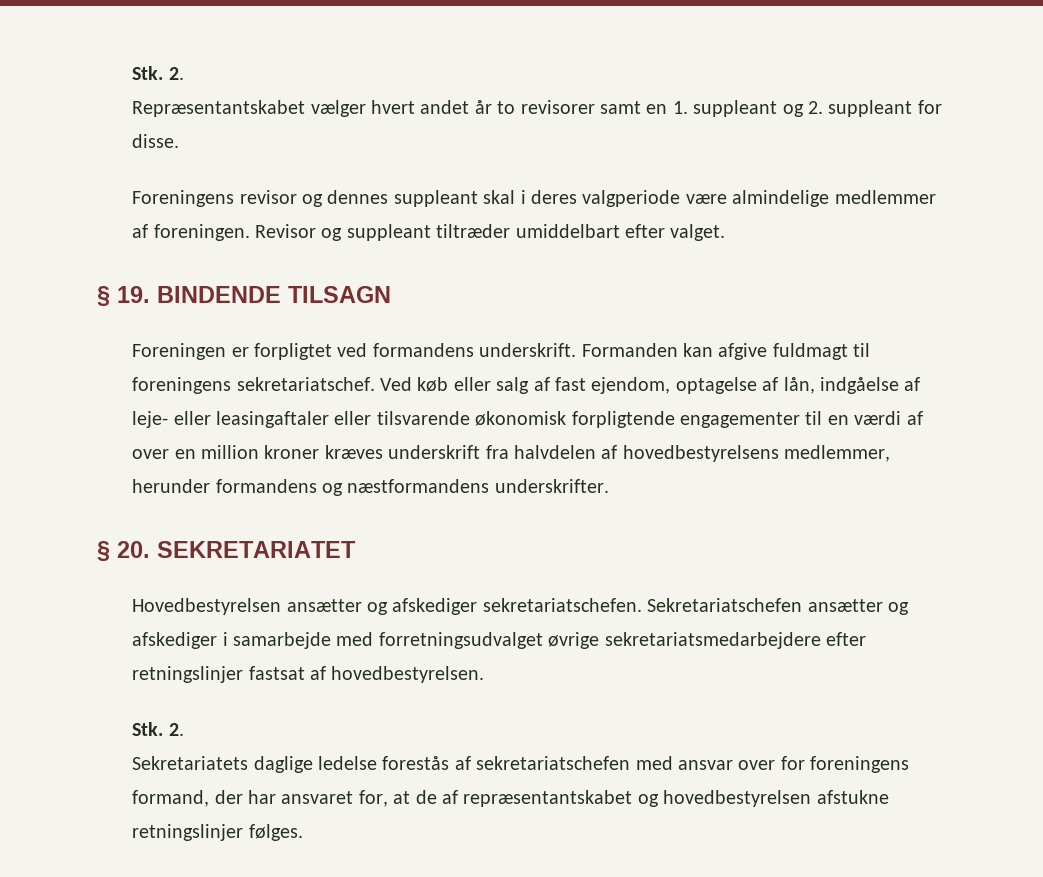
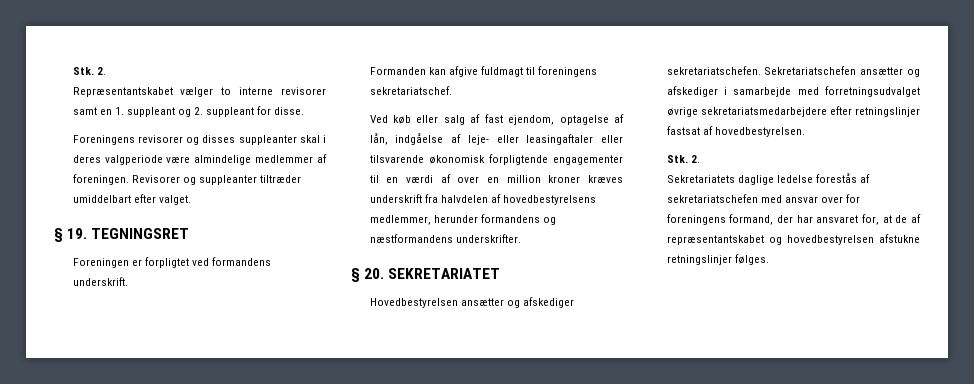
- Repræsentantskabet vælger hvert andet år to revisorer samt en 1. suppleant og 2. suppleant for disse.
+ Repræsentantskabet vælger to interne revisorer samt en 1. suppleant og 2. suppleant for disse.
- Foreningens revisor og dennes suppleant skal i deres valgperiode være almindelige medlemmer af foreningen.
+ Foreningens revisorer og disses suppleanter skal i deres valgperiode være almindelige medlemmer af foreningen.
- Revisor og suppleant tiltræder umiddelbart efter valget.
+ Revisorer og suppleanter tiltræder umiddelbart efter valget.
- § 19. BINDENDE TILSAGN
+ § 19. TEGNINGSRET
- Foreningen er forpligtet ved formandens underskrift. Formanden kan afgive fuldmagt til foreningens sekretariatschef. Ved køb eller salg af fast ejendom, optagelse af lån, indgåelse af leje- eller leasingaftaler eller tilsvarende økonomisk forpligtende engagementer til en værdi af over en million kroner kræves underskrift fra halvdelen af hovedbestyrelsens medlemmer, herunder formandens og næstformandens underskrifter.
+ Foreningen er forpligtet ved formandens underskrift.
+ Formanden kan afgive fuldmagt til foreningens sekretariatschef.
+ Ved køb eller salg af fast ejendom, optagelse af lån, indgåelse af leje- eller leasingaftaler eller tilsvarende økonomisk forpligtende engagementer til en værdi af over en million kroner kræves underskrift fra halvdelen af hovedbestyrelsens medlemmer, herunder formandens og næstformandens underskrifter.

